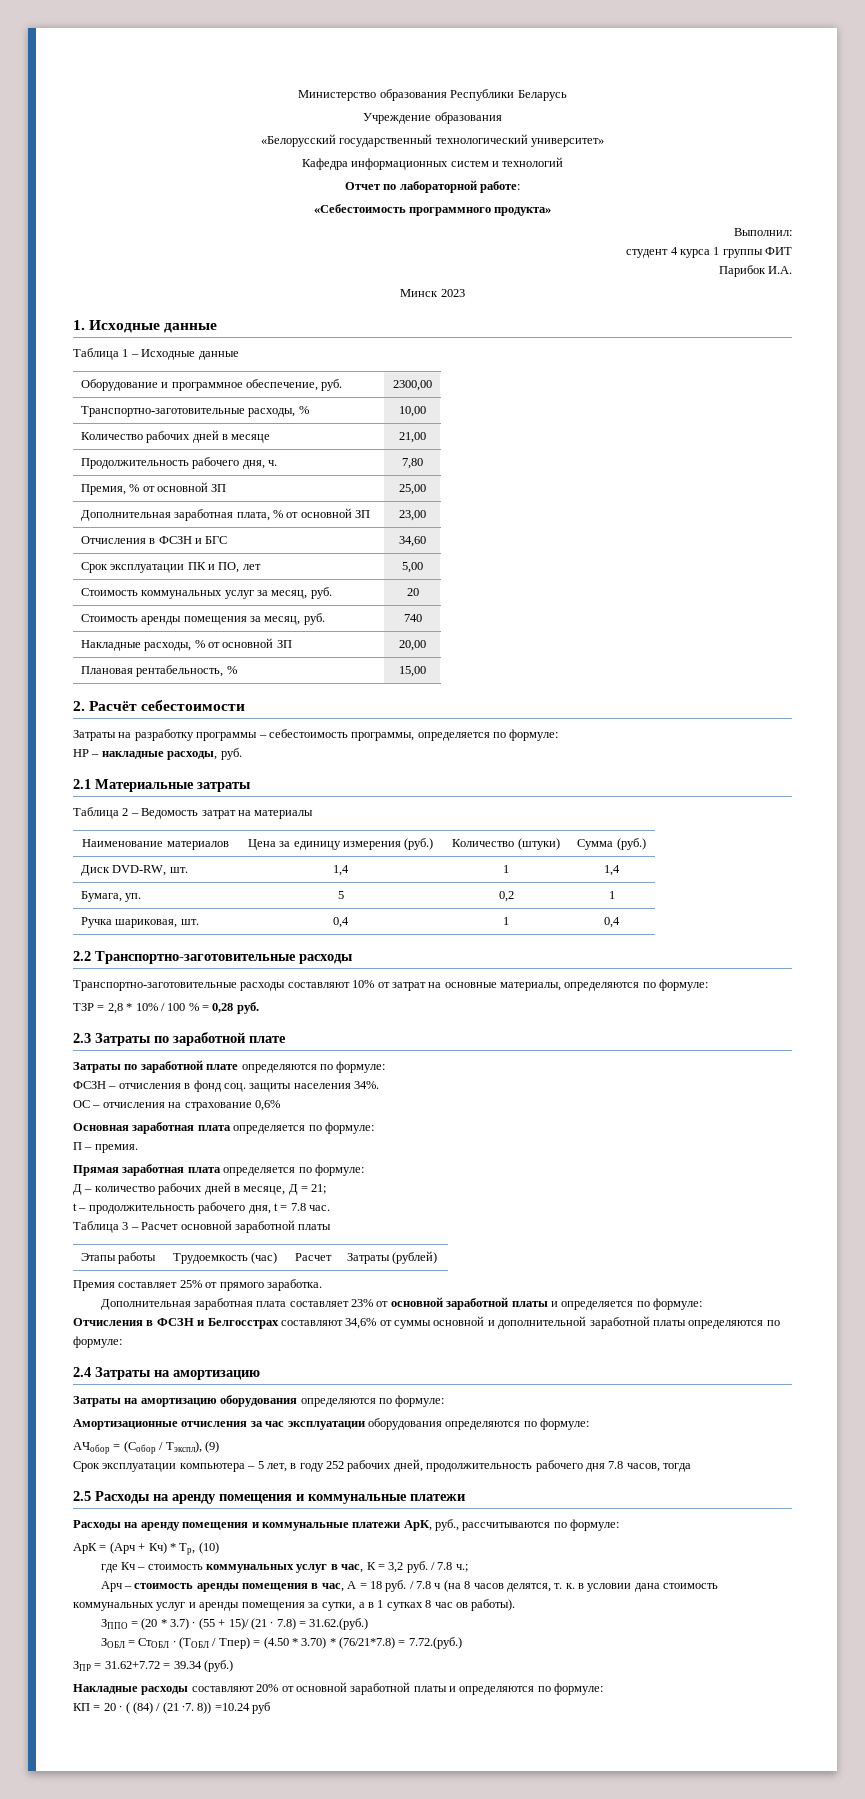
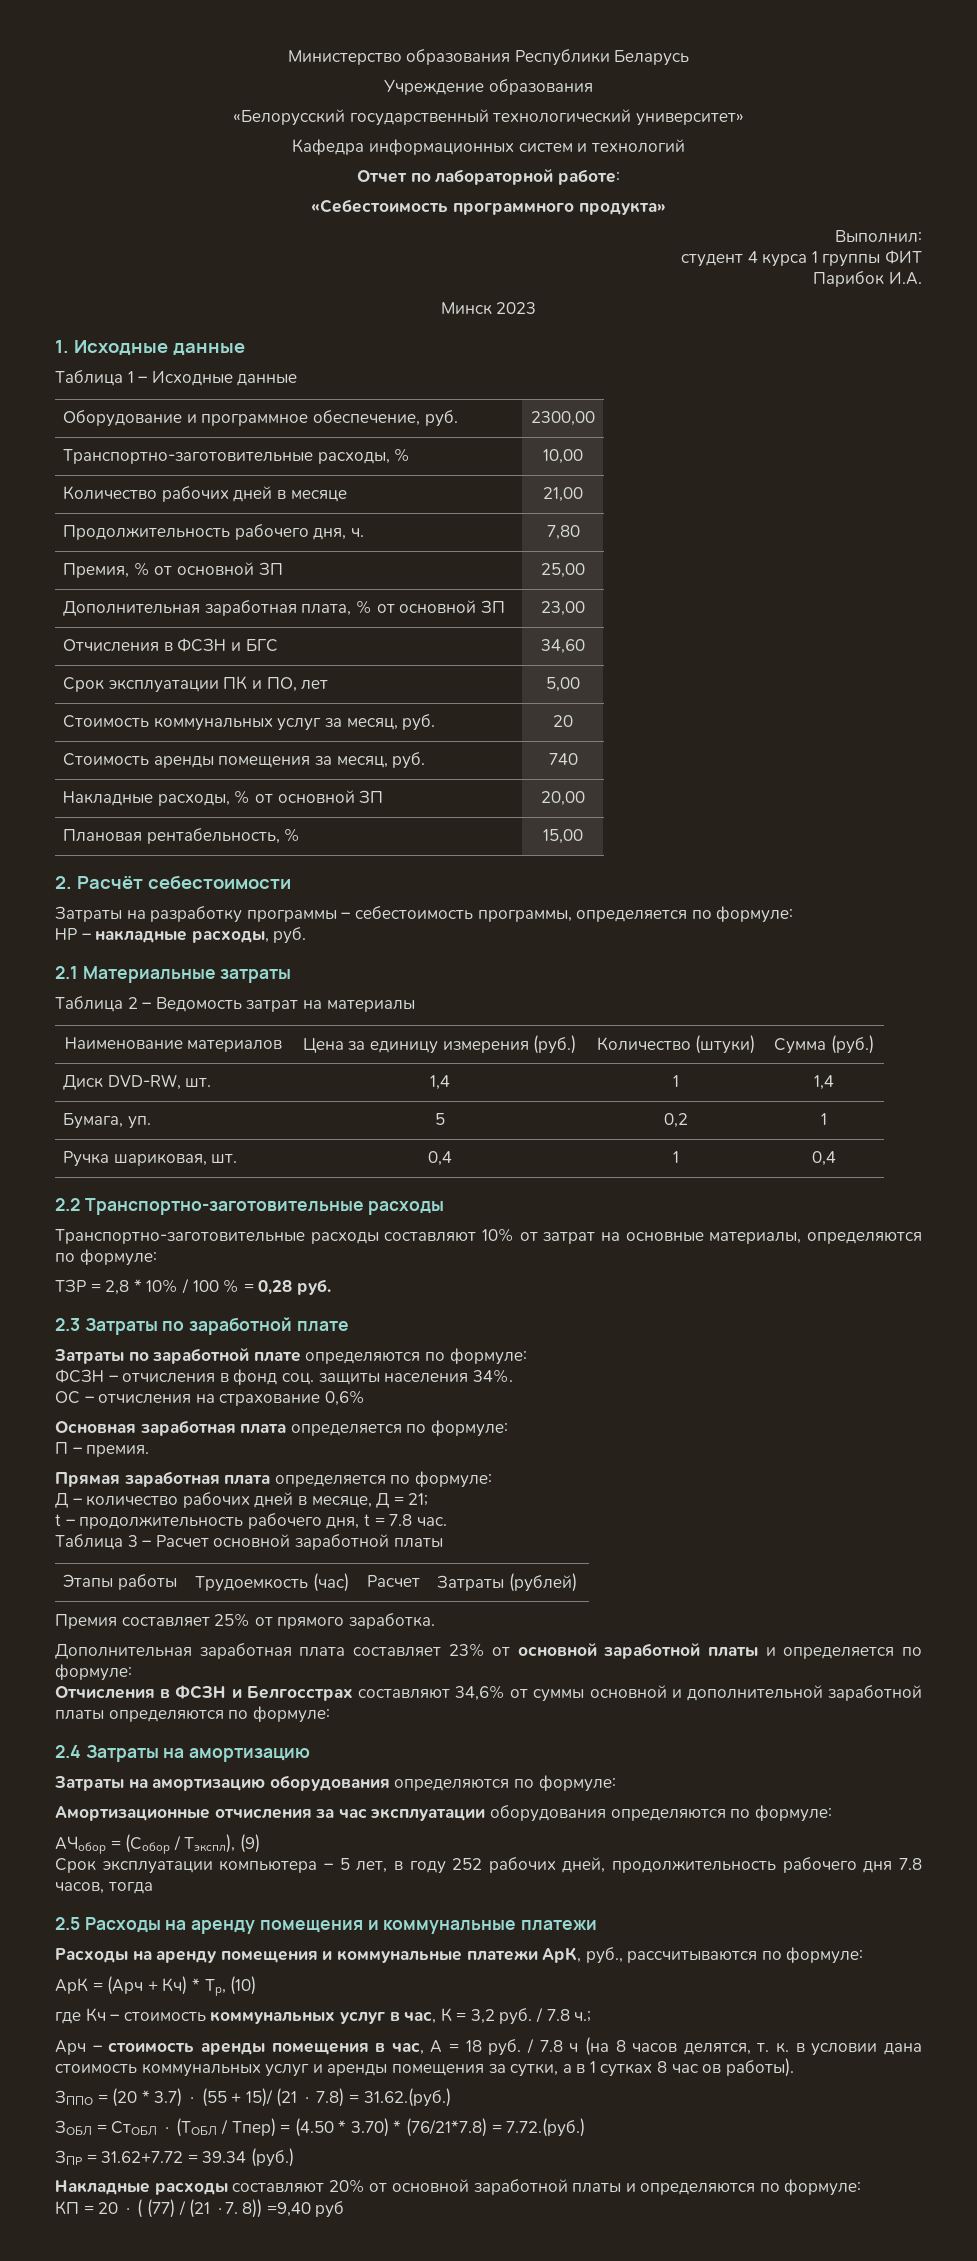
- КП = 20 ∙ ( (84) / (21 ∙7.
+ КП = 20 ∙ ( (77) / (21 ∙7.
- 8)) =10.24 руб
+ 8)) =9,40 руб

